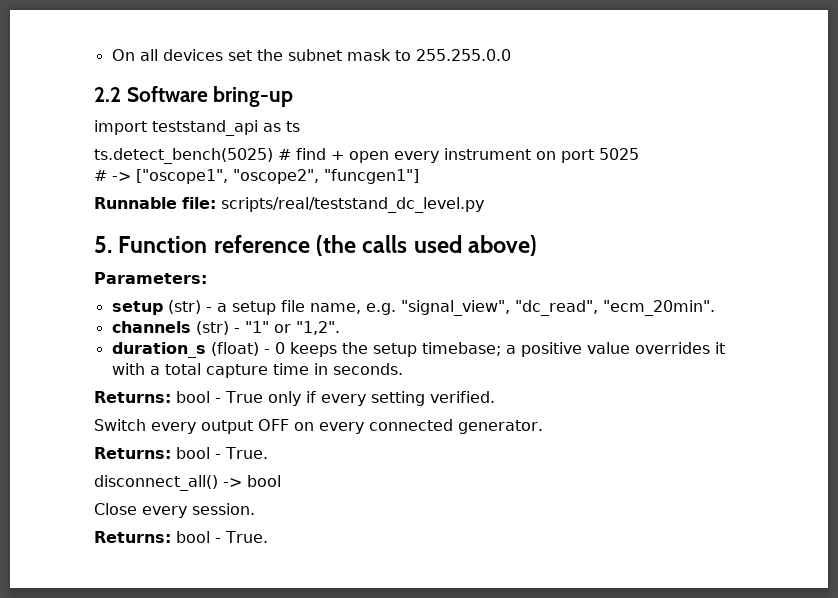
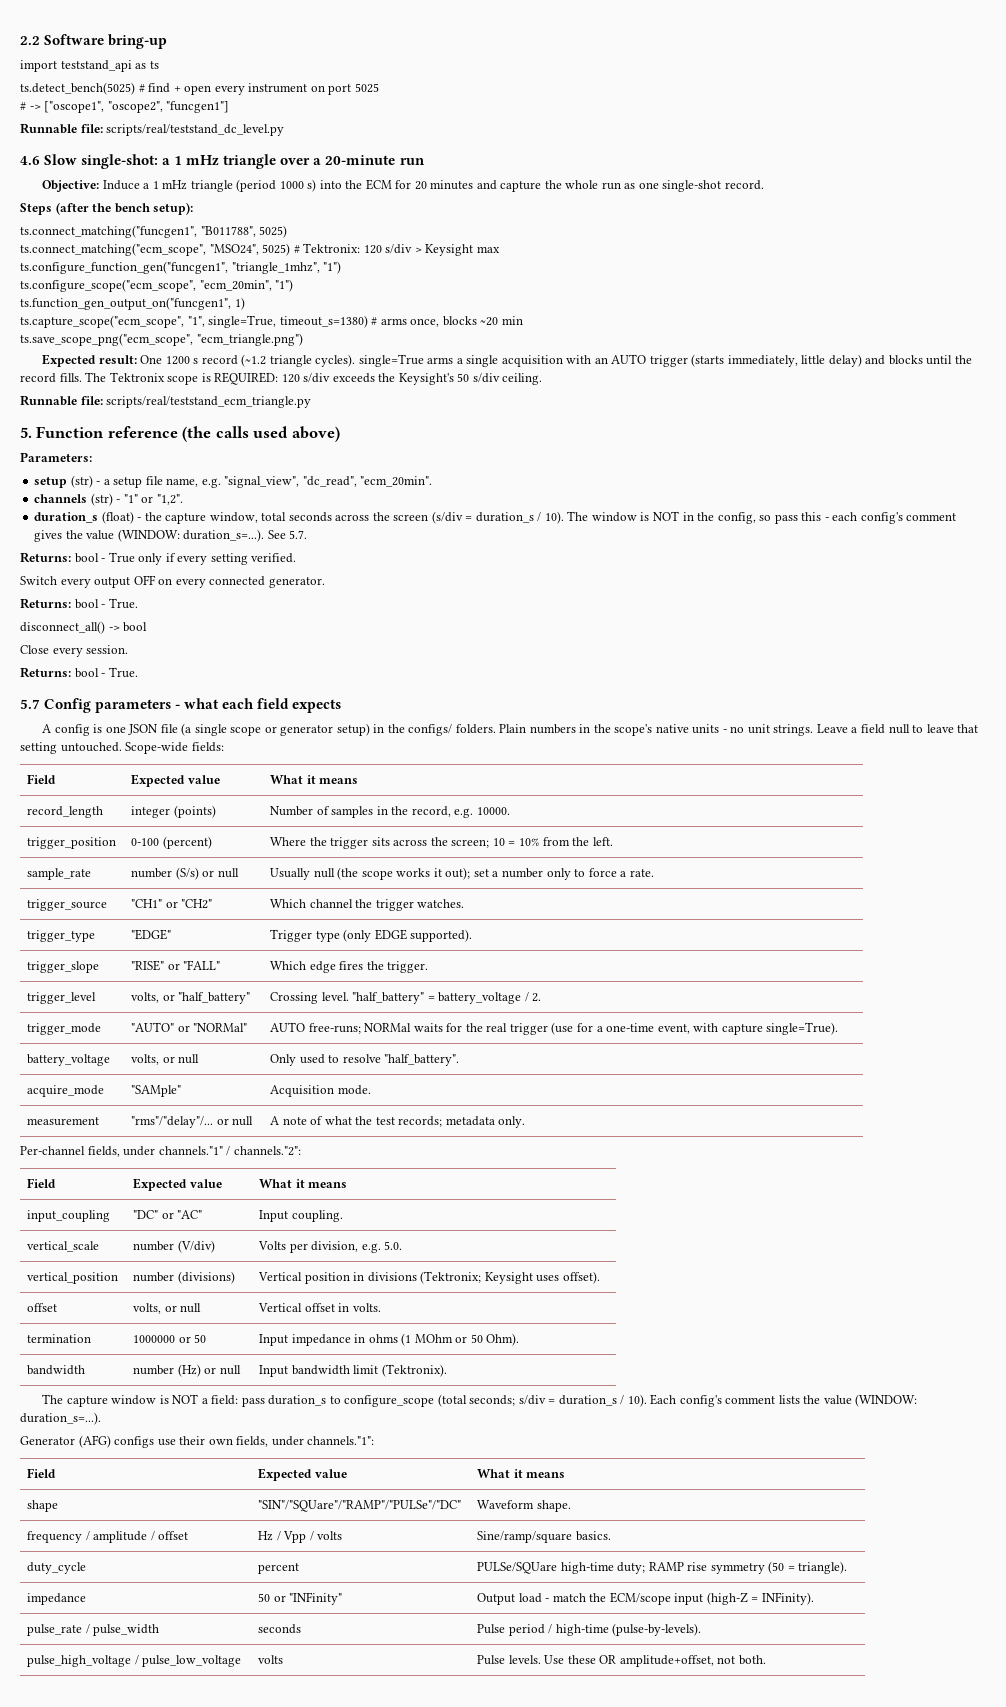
- On all devices set the subnet mask to 255.255.0.0
+ 4.6 Slow single-shot: a 1 mHz triangle over a 20-minute run
+ Objective: Induce a 1 mHz triangle (period 1000 s) into the ECM for 20 minutes and capture the whole run as one single-shot record.
+ Steps (after the bench setup):
+ ts.connect_matching("funcgen1", "B011788", 5025)
+ ts.connect_matching("ecm_scope", "MSO24", 5025) # Tektronix: 120 s/div > Keysight max
+ ts.configure_function_gen("funcgen1", "triangle_1mhz", "1")
+ ts.configure_scope("ecm_scope", "ecm_20min", "1")
+ ts.function_gen_output_on("funcgen1", 1)
+ ts.capture_scope("ecm_scope", "1", single=True, timeout_s=1380) # arms once, blocks ~20 min
+ ts.save_scope_png("ecm_scope", "ecm_triangle.png")
+ Expected result: One 1200 s record (~1.2 triangle cycles). single=True arms a single acquisition with an AUTO trigger (starts immediately, little delay) and blocks until the record fills. The Tektronix scope is REQUIRED: 120 s/div exceeds the Keysight's 50 s/div ceiling.
+ Runnable file: scripts/real/teststand_ecm_triangle.py
- duration_s (float) - 0 keeps the setup timebase; a positive value overrides it with a total capture time in seconds.
+ duration_s (float) - the capture window, total seconds across the screen (s/div = duration_s / 10). The window is NOT in the config, so pass this - each config's comment gives the value (WINDOW: duration_s=...). See 5.7.
+ 5.7 Config parameters - what each field expects
+ A config is one JSON file (a single scope or generator setup) in the configs/ folders. Plain numbers in the scope's native units - no unit strings. Leave a field null to leave that setting untouched. Scope-wide fields:
+ Field | Expected value | What it means
+ record_length | integer (points) | Number of samples in the record, e.g. 10000.
+ trigger_position | 0-100 (percent) | Where the trigger sits across the screen; 10 = 10% from the left.
+ sample_rate | number (S/s) or null | Usually null (the scope works it out); set a number only to force a rate.
+ trigger_source | "CH1" or "CH2" | Which channel the trigger watches.
+ trigger_type | "EDGE" | Trigger type (only EDGE supported).
+ trigger_slope | "RISE" or "FALL" | Which edge fires the trigger.
+ trigger_level | volts, or "half_battery" | Crossing level. "half_battery" = battery_voltage / 2.
+ trigger_mode | "AUTO" or "NORMal" | AUTO free-runs; NORMal waits for the real trigger (use for a one-time event, with capture single=True).
+ battery_voltage | volts, or null | Only used to resolve "half_battery".
+ acquire_mode | "SAMple" | Acquisition mode.
+ measurement | "rms"/"delay"/... or null | A note of what the test records; metadata only.
+ Per-channel fields, under channels."1" / channels."2":
+ Field | Expected value | What it means
+ input_coupling | "DC" or "AC" | Input coupling.
+ vertical_scale | number (V/div) | Volts per division, e.g. 5.0.
+ vertical_position | number (divisions) | Vertical position in divisions (Tektronix; Keysight uses offset).
+ offset | volts, or null | Vertical offset in volts.
+ termination | 1000000 or 50 | Input impedance in ohms (1 MOhm or 50 Ohm).
+ bandwidth | number (Hz) or null | Input bandwidth limit (Tektronix).
+ The capture window is NOT a field: pass duration_s to configure_scope (total seconds; s/div = duration_s / 10). Each config's comment lists the value (WINDOW: duration_s=...).
+ Generator (AFG) configs use their own fields, under channels."1":
+ Field | Expected value | What it means
+ shape | "SIN"/"SQUare"/"RAMP"/"PULSe"/"DC" | Waveform shape.
+ frequency / amplitude / offset | Hz / Vpp / volts | Sine/ramp/square basics.
+ duty_cycle | percent | PULSe/SQUare high-time duty; RAMP rise symmetry (50 = triangle).
+ impedance | 50 or "INFinity" | Output load - match the ECM/scope input (high-Z = INFinity).
+ pulse_rate / pulse_width | seconds | Pulse period / high-time (pulse-by-levels).
+ pulse_high_voltage / pulse_low_voltage | volts | Pulse levels. Use these OR amplitude+offset, not both.

